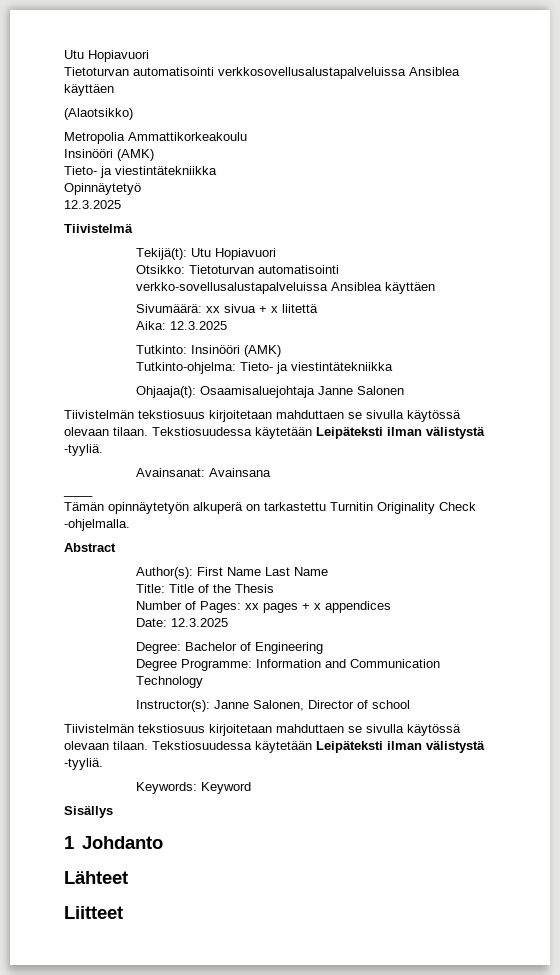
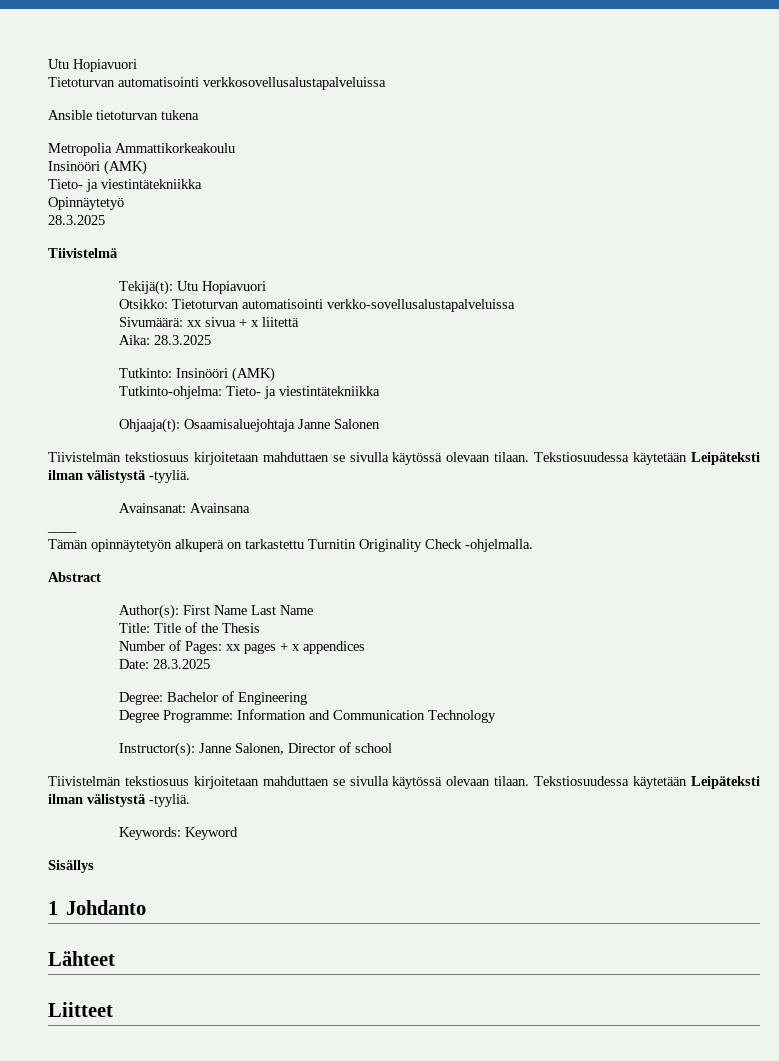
- Tietoturvan automatisointi verkkosovellusalustapalveluissa Ansiblea käyttäen
- (Alaotsikko)
+ Tietoturvan automatisointi verkkosovellusalustapalveluissa
+ Ansible tietoturvan tukena
  Opinnäytetyö
- 12.3.2025
+ 28.3.2025
- Otsikko: Tietoturvan automatisointi verkko-sovellusalustapalveluissa Ansiblea käyttäen
+ Otsikko: Tietoturvan automatisointi verkko-sovellusalustapalveluissa
- Aika: 12.3.2025
+ Aika: 28.3.2025
- Date: 12.3.2025
+ Date: 28.3.2025

